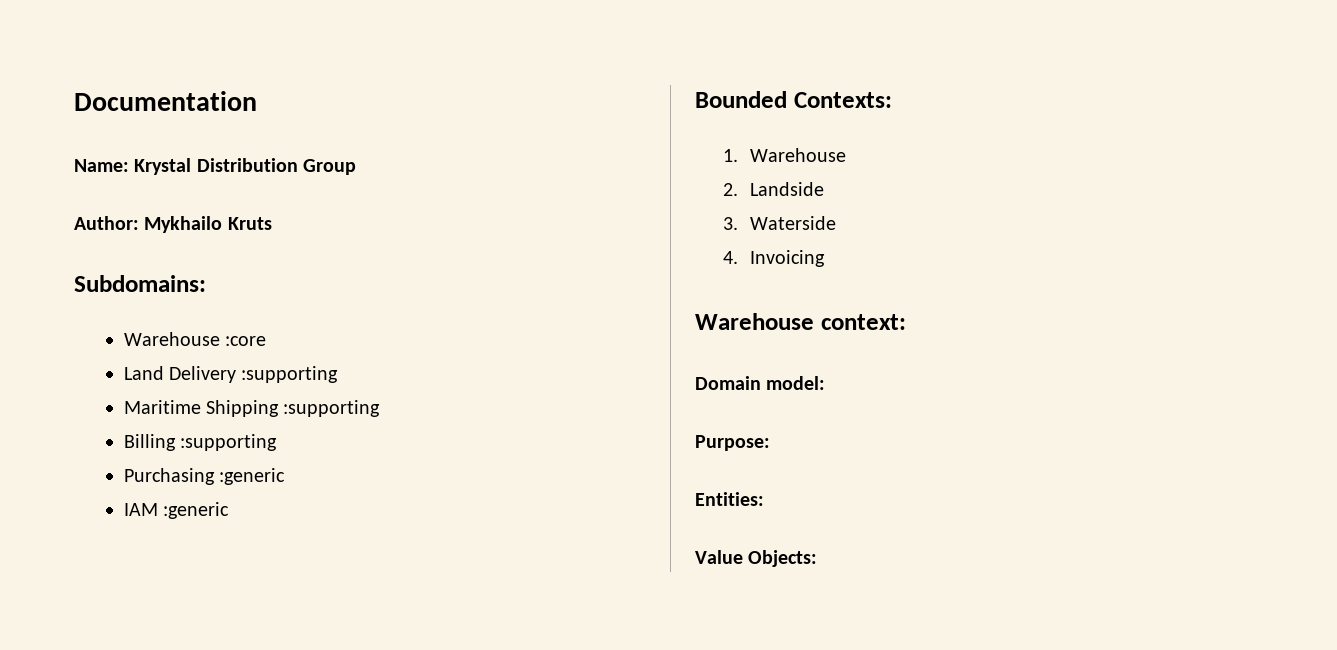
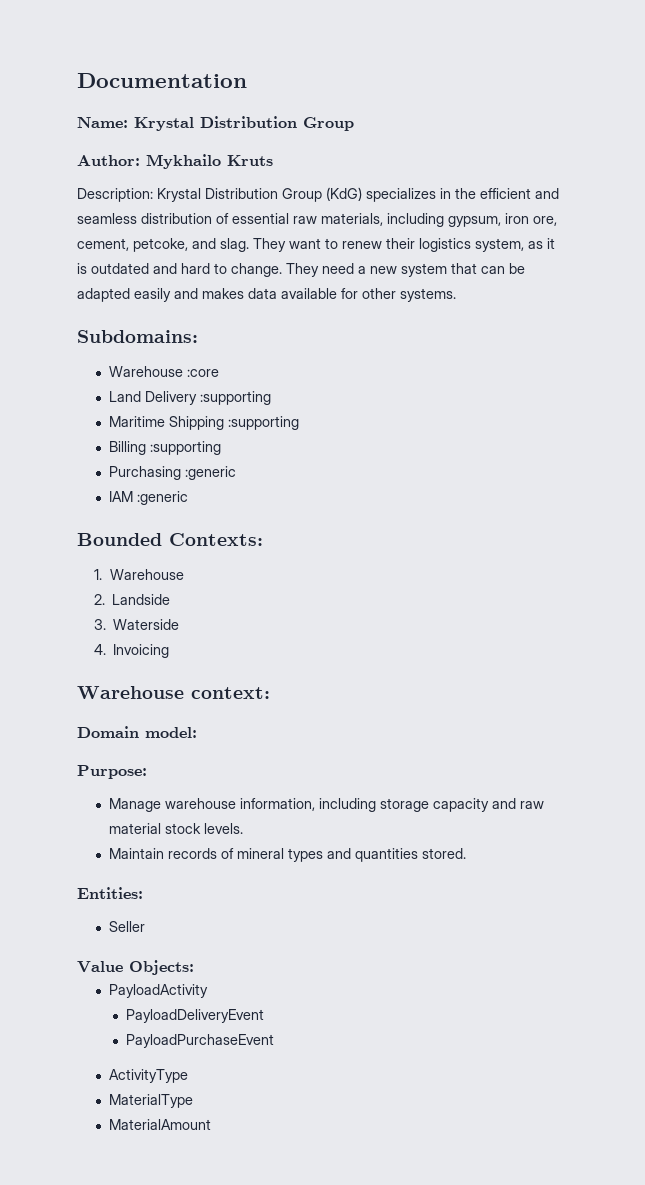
+ Description: Krystal Distribution Group (KdG) specializes in the efficient and seamless distribution of essential raw materials, including gypsum, iron ore, cement, petcoke, and slag. They want to renew their logistics system, as it is outdated and hard to change. They need a new system that can be adapted easily and makes data available for other systems.
+ Manage warehouse information, including storage capacity and raw material stock levels.
+ Maintain records of mineral types and quantities stored.
+ Seller
+ PayloadActivity
+ PayloadDeliveryEvent
+ PayloadPurchaseEvent
+ ActivityType
+ MaterialType
+ MaterialAmount

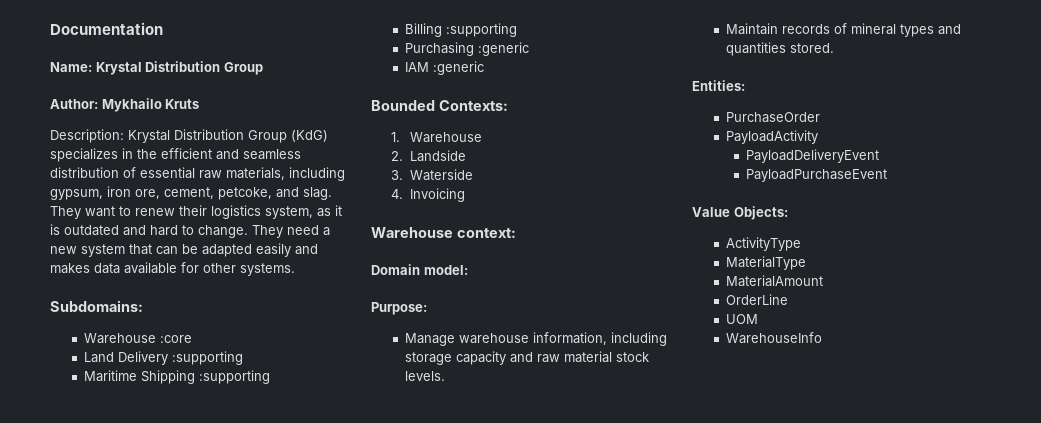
- Seller
- Value Objects:
+ PurchaseOrder
+ Value Objects:
+ OrderLine
+ UOM
+ WarehouseInfo

